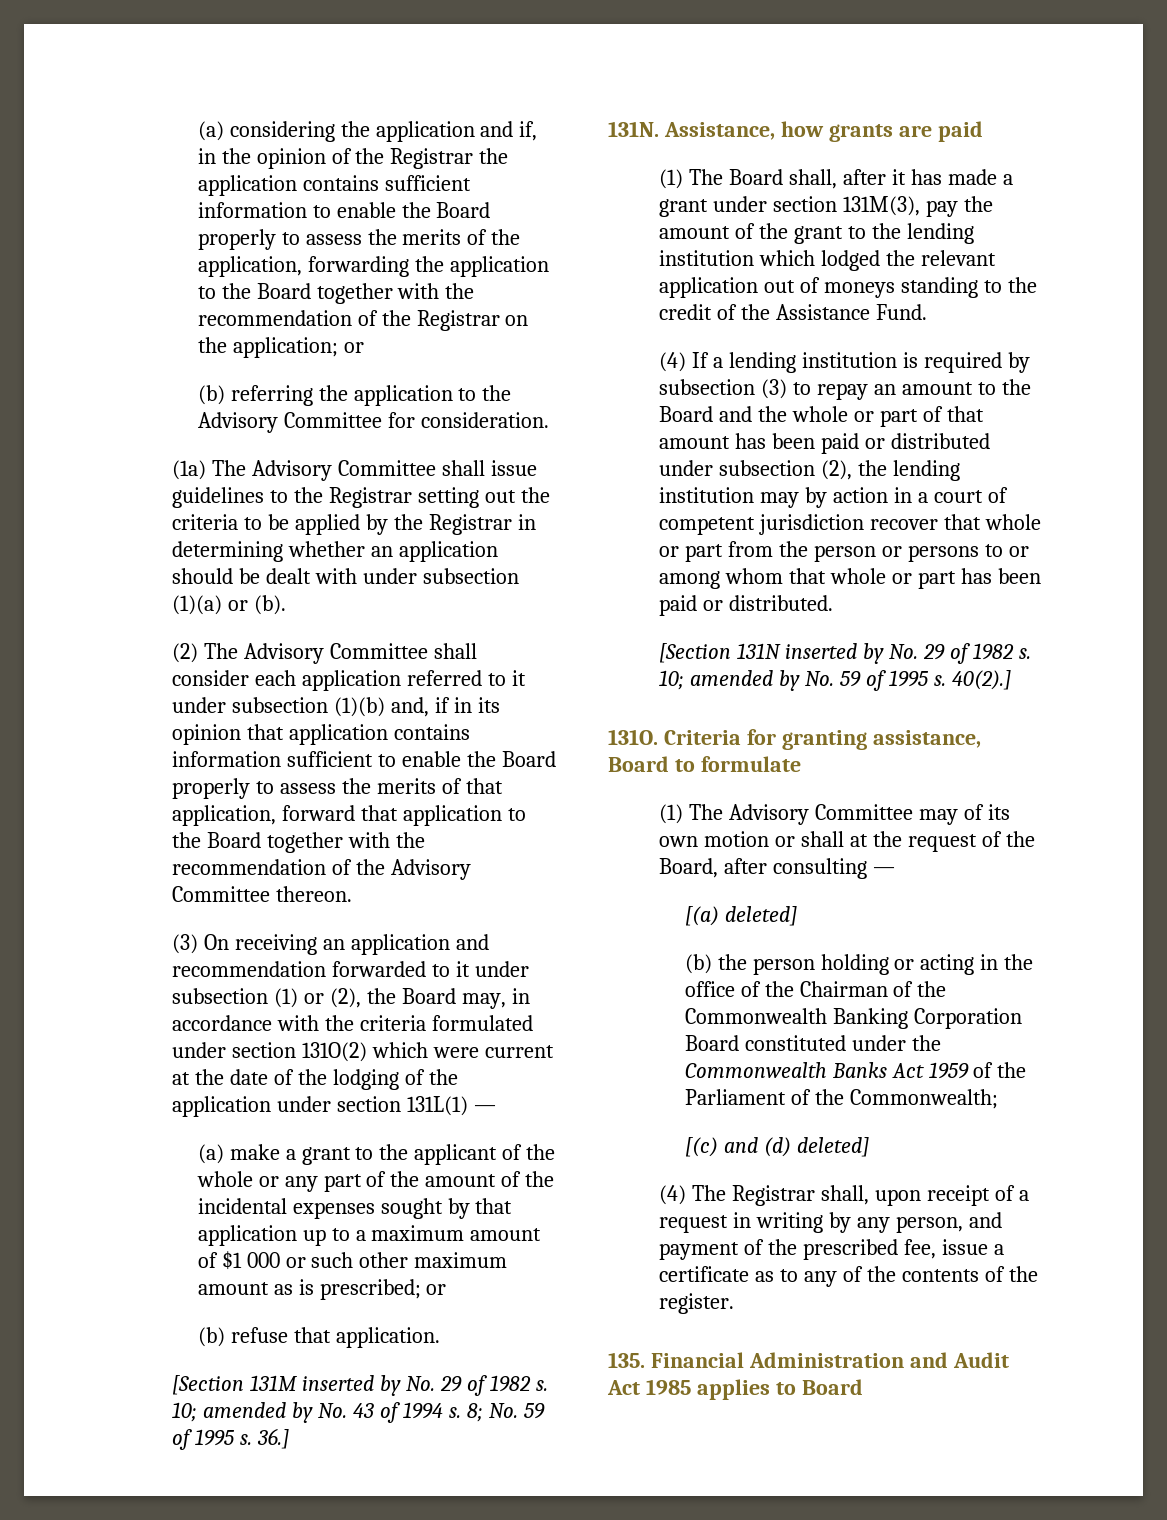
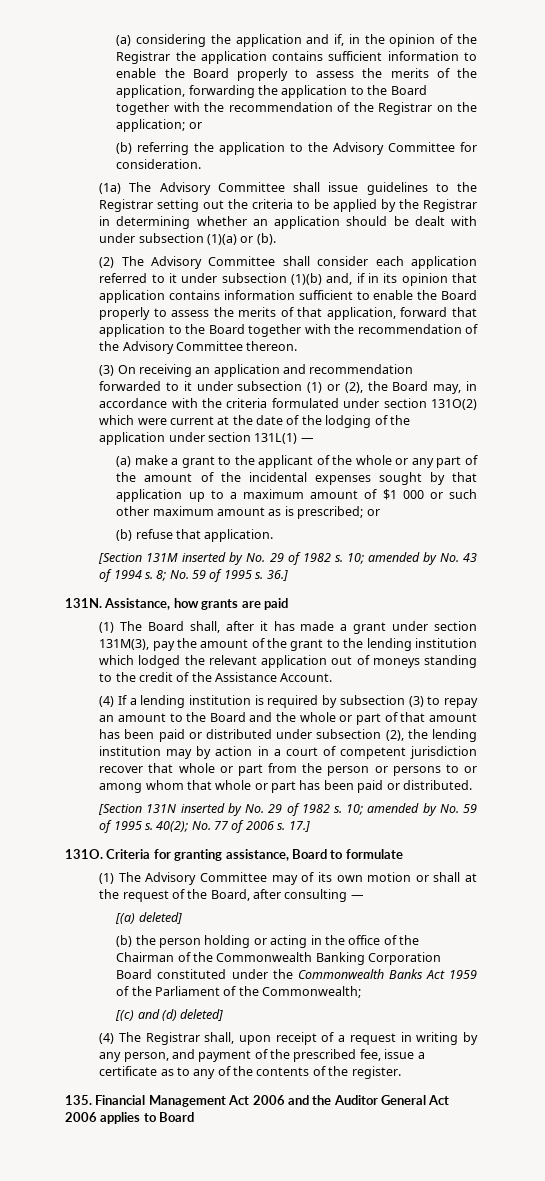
- (1) The Board shall, after it has made a grant under section 131M(3), pay the amount of the grant to the lending institution which lodged the relevant application out of moneys standing to the credit of the Assistance Fund.
+ (1) The Board shall, after it has made a grant under section 131M(3), pay the amount of the grant to the lending institution which lodged the relevant application out of moneys standing to the credit of the Assistance Account.
- 40(2).]
+ 40(2); No. 77 of 2006 s. 17.]
- 135. Financial Administration and Audit Act 1985 applies to Board
+ 135. Financial Management Act 2006 and the Auditor General Act 2006 applies to Board

